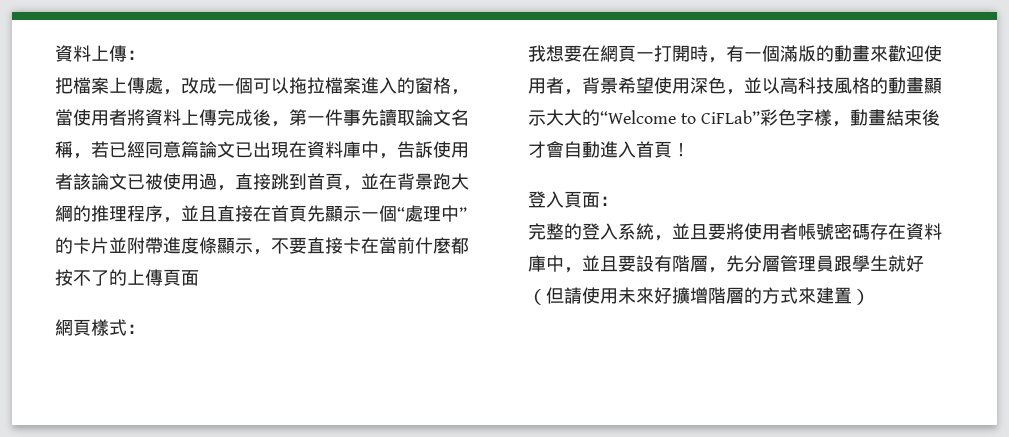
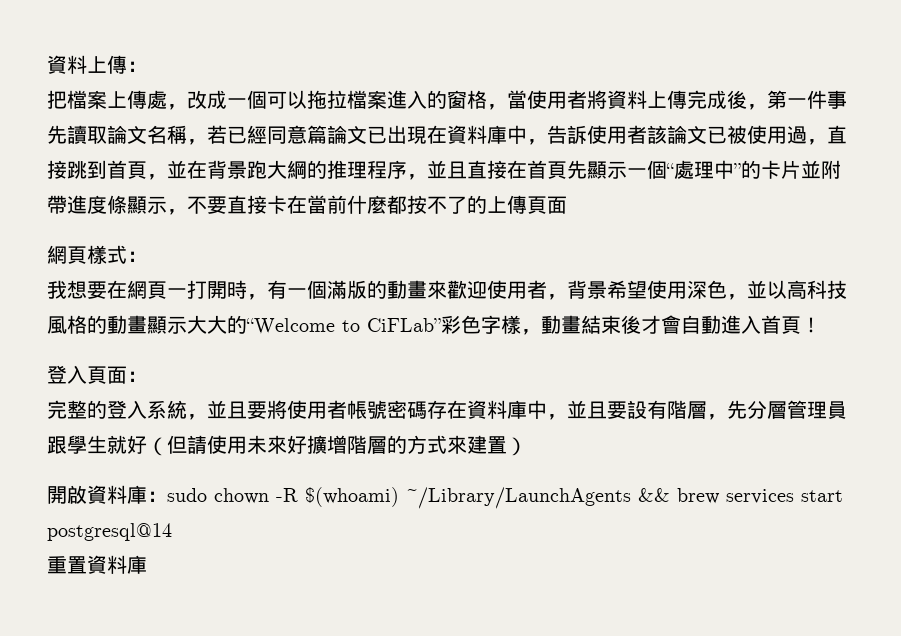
+ 開啟資料庫：sudo chown -R $(whoami) ~/Library/LaunchAgents && brew services start postgresql@14
+ 重置資料庫

